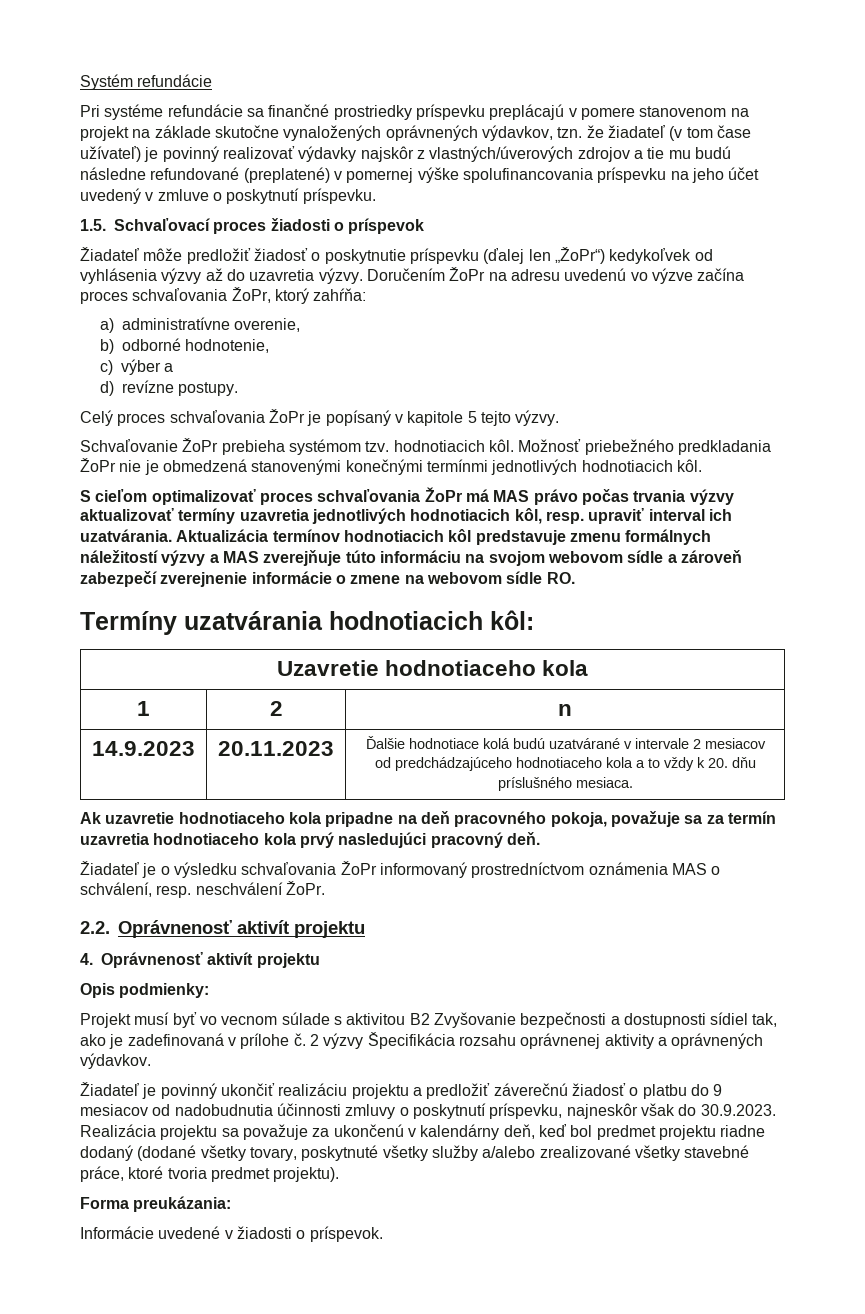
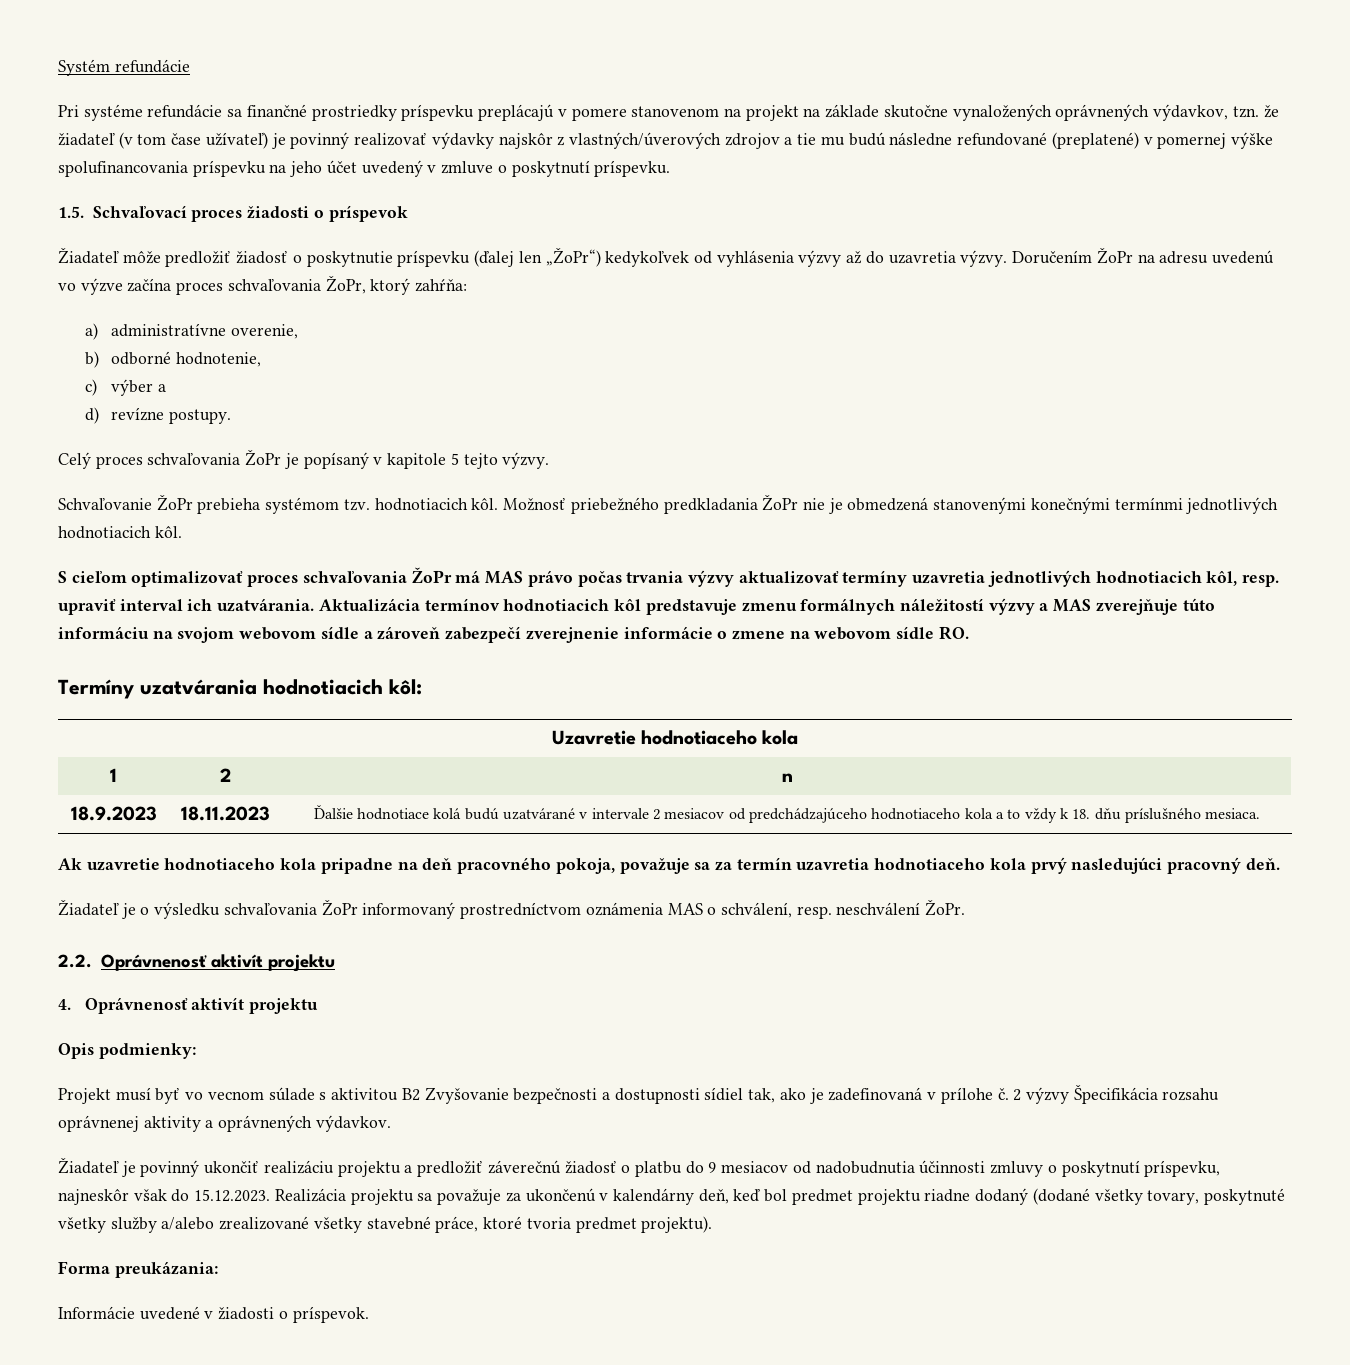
- 14.9.2023 | 20.11.2023 | Ďalšie hodnotiace kolá budú uzatvárané v intervale 2 mesiacov od predchádzajúceho hodnotiaceho kola a to vždy k 20. dňu príslušného mesiaca.
+ 18.9.2023 | 18.11.2023 | Ďalšie hodnotiace kolá budú uzatvárané v intervale 2 mesiacov od predchádzajúceho hodnotiaceho kola a to vždy k 18. dňu príslušného mesiaca.
- Žiadateľ je povinný ukončiť realizáciu projektu a predložiť záverečnú žiadosť o platbu do 9 mesiacov od nadobudnutia účinnosti zmluvy o poskytnutí príspevku, najneskôr však do 30.9.2023. Realizácia projektu sa považuje za ukončenú v kalendárny deň, keď bol predmet projektu riadne dodaný (dodané všetky tovary, poskytnuté všetky služby a/alebo zrealizované všetky stavebné práce, ktoré tvoria predmet projektu).
+ Žiadateľ je povinný ukončiť realizáciu projektu a predložiť záverečnú žiadosť o platbu do 9 mesiacov od nadobudnutia účinnosti zmluvy o poskytnutí príspevku, najneskôr však do 15.12.2023. Realizácia projektu sa považuje za ukončenú v kalendárny deň, keď bol predmet projektu riadne dodaný (dodané všetky tovary, poskytnuté všetky služby a/alebo zrealizované všetky stavebné práce, ktoré tvoria predmet projektu).

